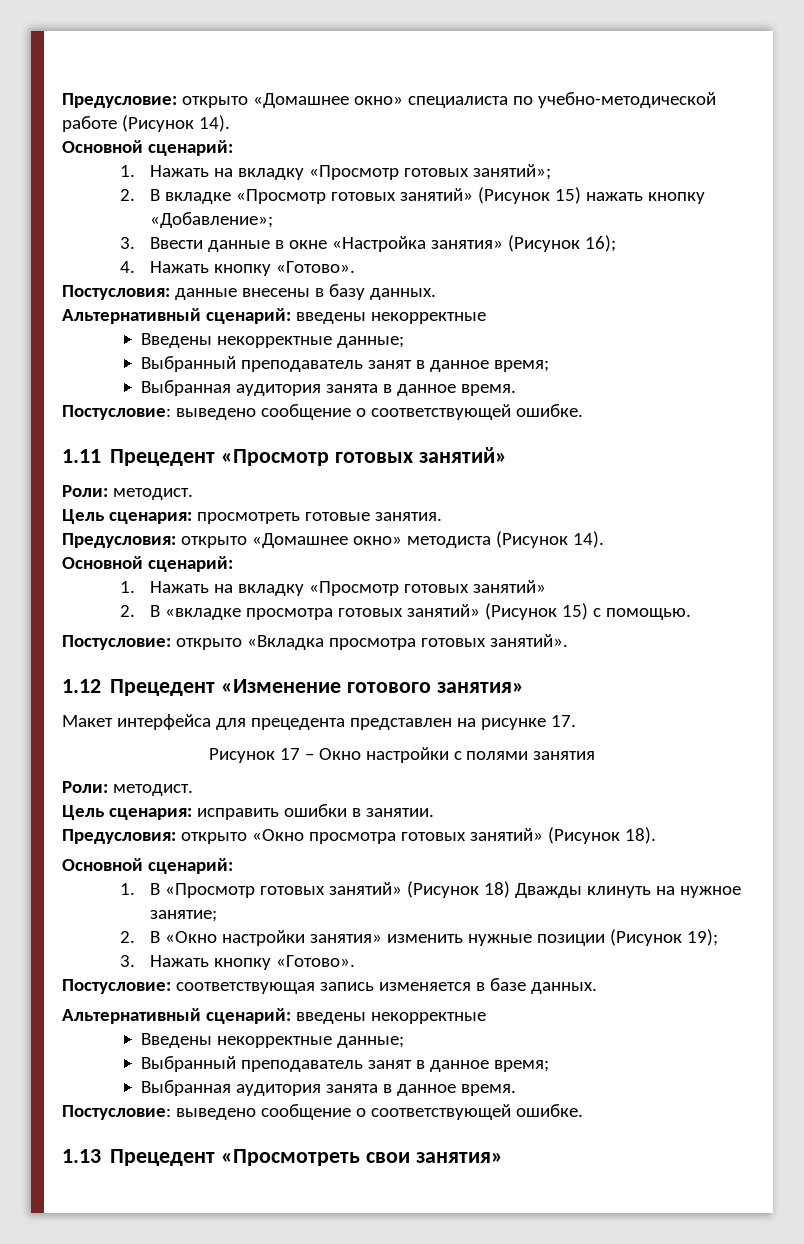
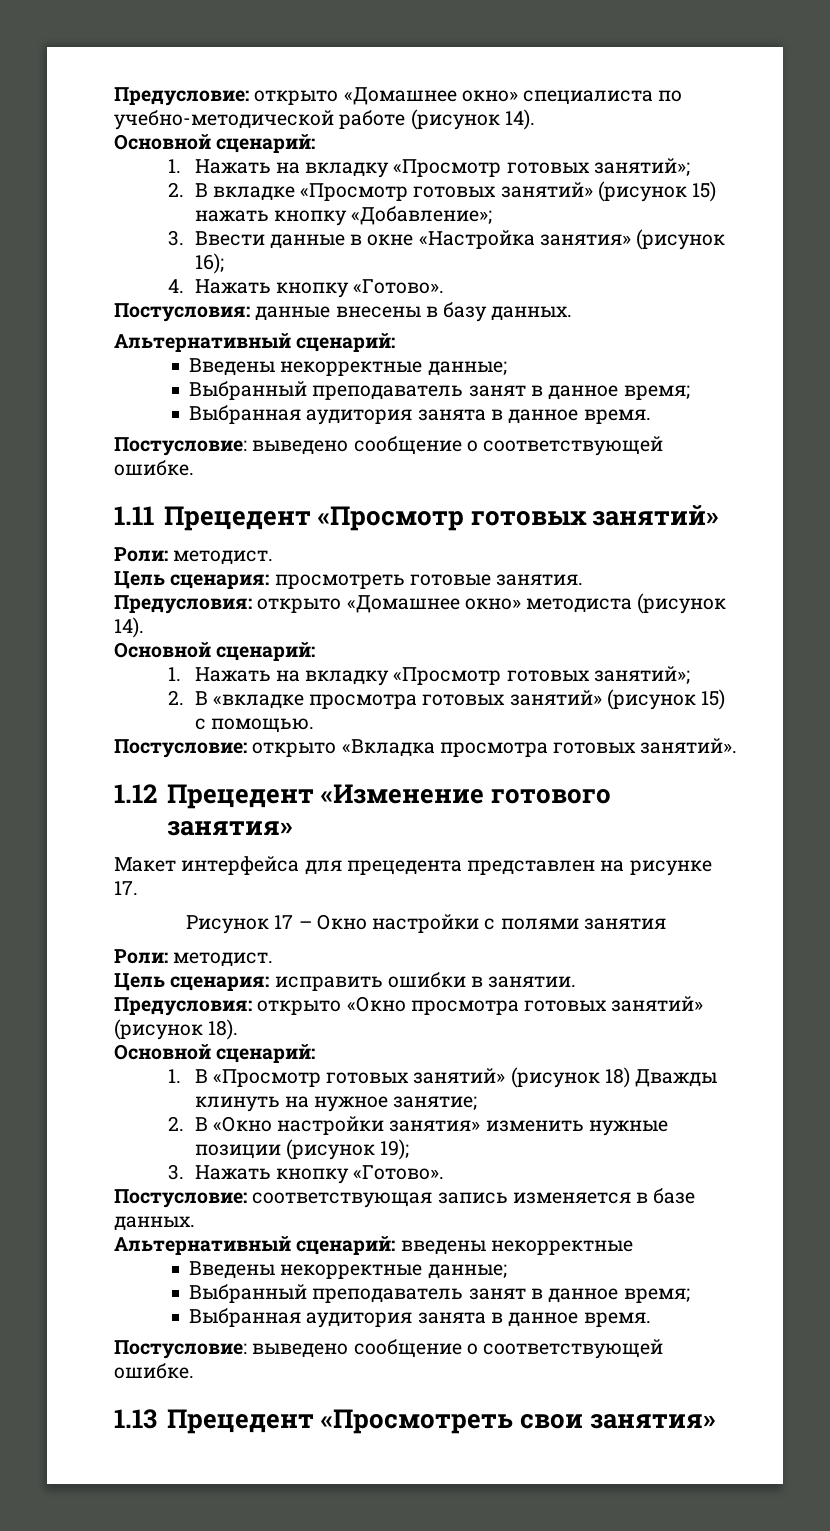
- Предусловие: открыто «Домашнее окно» специалиста по учебно-методической работе (Рисунок 14).
+ Предусловие: открыто «Домашнее окно» специалиста по учебно-методической работе (рисунок 14).
- 2. В вкладке «Просмотр готовых занятий» (Рисунок 15) нажать кнопку «Добавление»;
+ 2. В вкладке «Просмотр готовых занятий» (рисунок 15) нажать кнопку «Добавление»;
- 3. Ввести данные в окне «Настройка занятия» (Рисунок 16);
+ 3. Ввести данные в окне «Настройка занятия» (рисунок 16);
  Постусловия: данные внесены в базу данных.
- Альтернативный сценарий: введены некорректные
+ Альтернативный сценарий:
- Предусловия: открыто «Домашнее окно» методиста (Рисунок 14).
+ Предусловия: открыто «Домашнее окно» методиста (рисунок 14).
  Основной сценарий:
- 1. Нажать на вкладку «Просмотр готовых занятий»
+ 1. Нажать на вкладку «Просмотр готовых занятий»;
- 2. В «вкладке просмотра готовых занятий» (Рисунок 15) с помощью.
+ 2. В «вкладке просмотра готовых занятий» (рисунок 15) с помощью.
- Предусловия: открыто «Окно просмотра готовых занятий» (Рисунок 18).
+ Предусловия: открыто «Окно просмотра готовых занятий» (рисунок 18).
- 1. В «Просмотр готовых занятий» (Рисунок 18) Дважды клинуть на нужное занятие;
+ 1. В «Просмотр готовых занятий» (рисунок 18) Дважды клинуть на нужное занятие;
- 2. В «Окно настройки занятия» изменить нужные позиции (Рисунок 19);
+ 2. В «Окно настройки занятия» изменить нужные позиции (рисунок 19);

